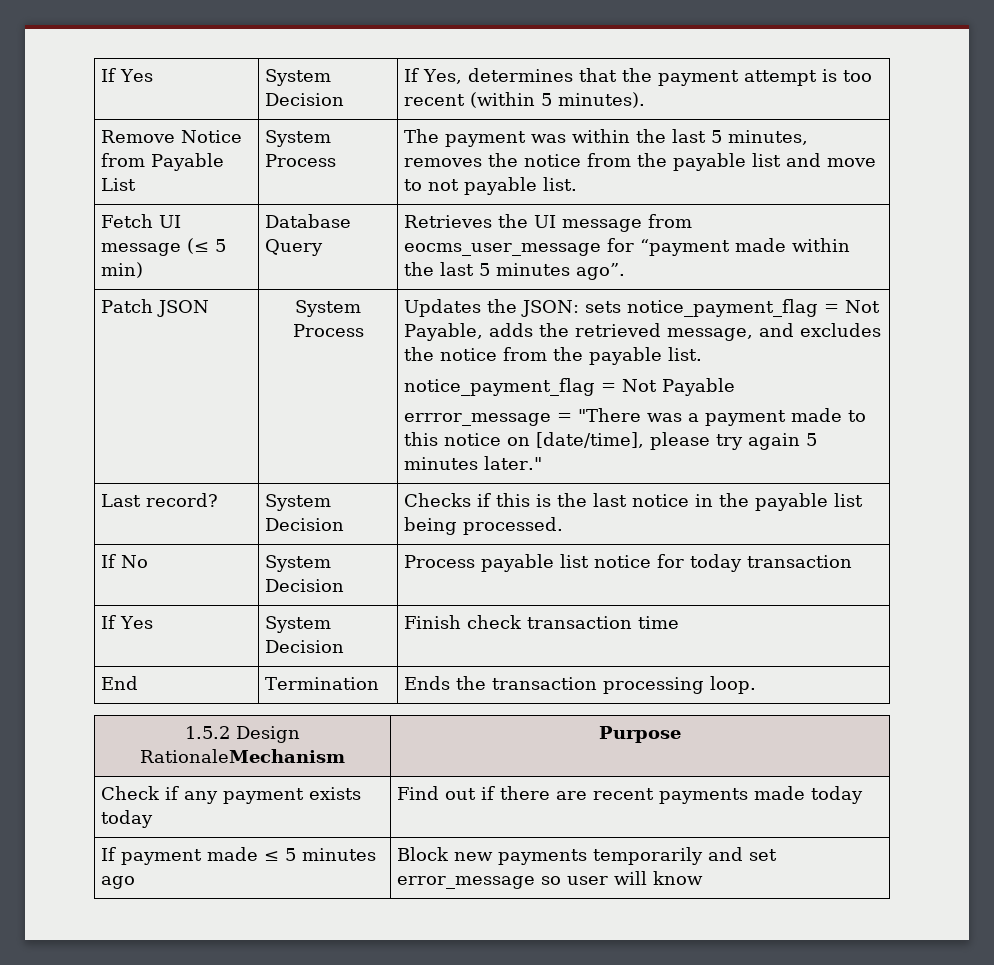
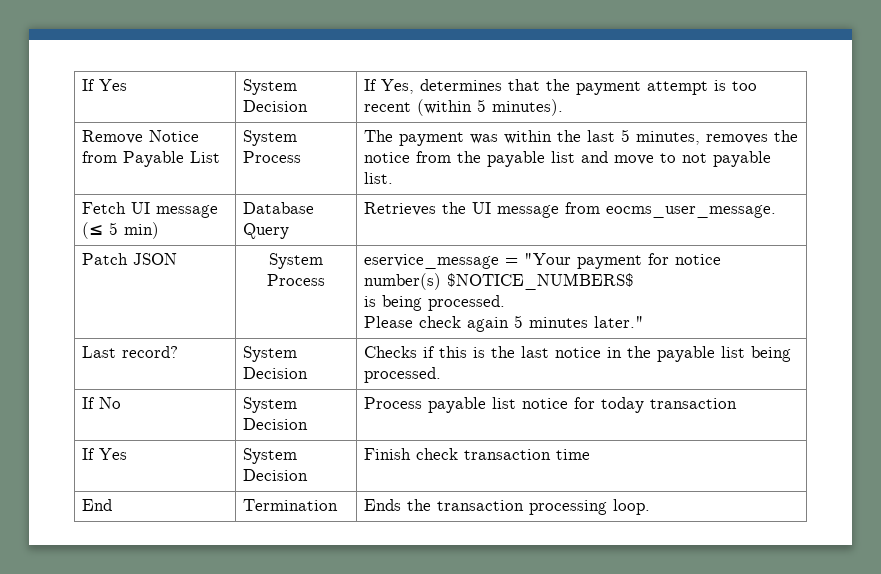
- Fetch UI message (≤ 5 min) | Database Query | Retrieves the UI message from eocms_user_message for “payment made within the last 5 minutes ago”.
- Patch JSON | System Process | Updates the JSON: sets notice_payment_flag = Not Payable, adds the retrieved message, and excludes the notice from the payable list.
- notice_payment_flag = Not Payable
- errror_message = "There was a payment made to this notice on [date/time], please try again 5 minutes later."
+ Fetch UI message (≤ 5 min) | Database Query | Retrieves the UI message from eocms_user_message.
+ Patch JSON | System Process | eservice_message = "Your payment for notice number(s) $NOTICE_NUMBERS$
+ is being processed.
+ Please check again 5 minutes later."
- 1.5.2 Design RationaleMechanism | Purpose
- Check if any payment exists today | Find out if there are recent payments made today
- If payment made ≤ 5 minutes ago | Block new payments temporarily and set error_message so user will know

